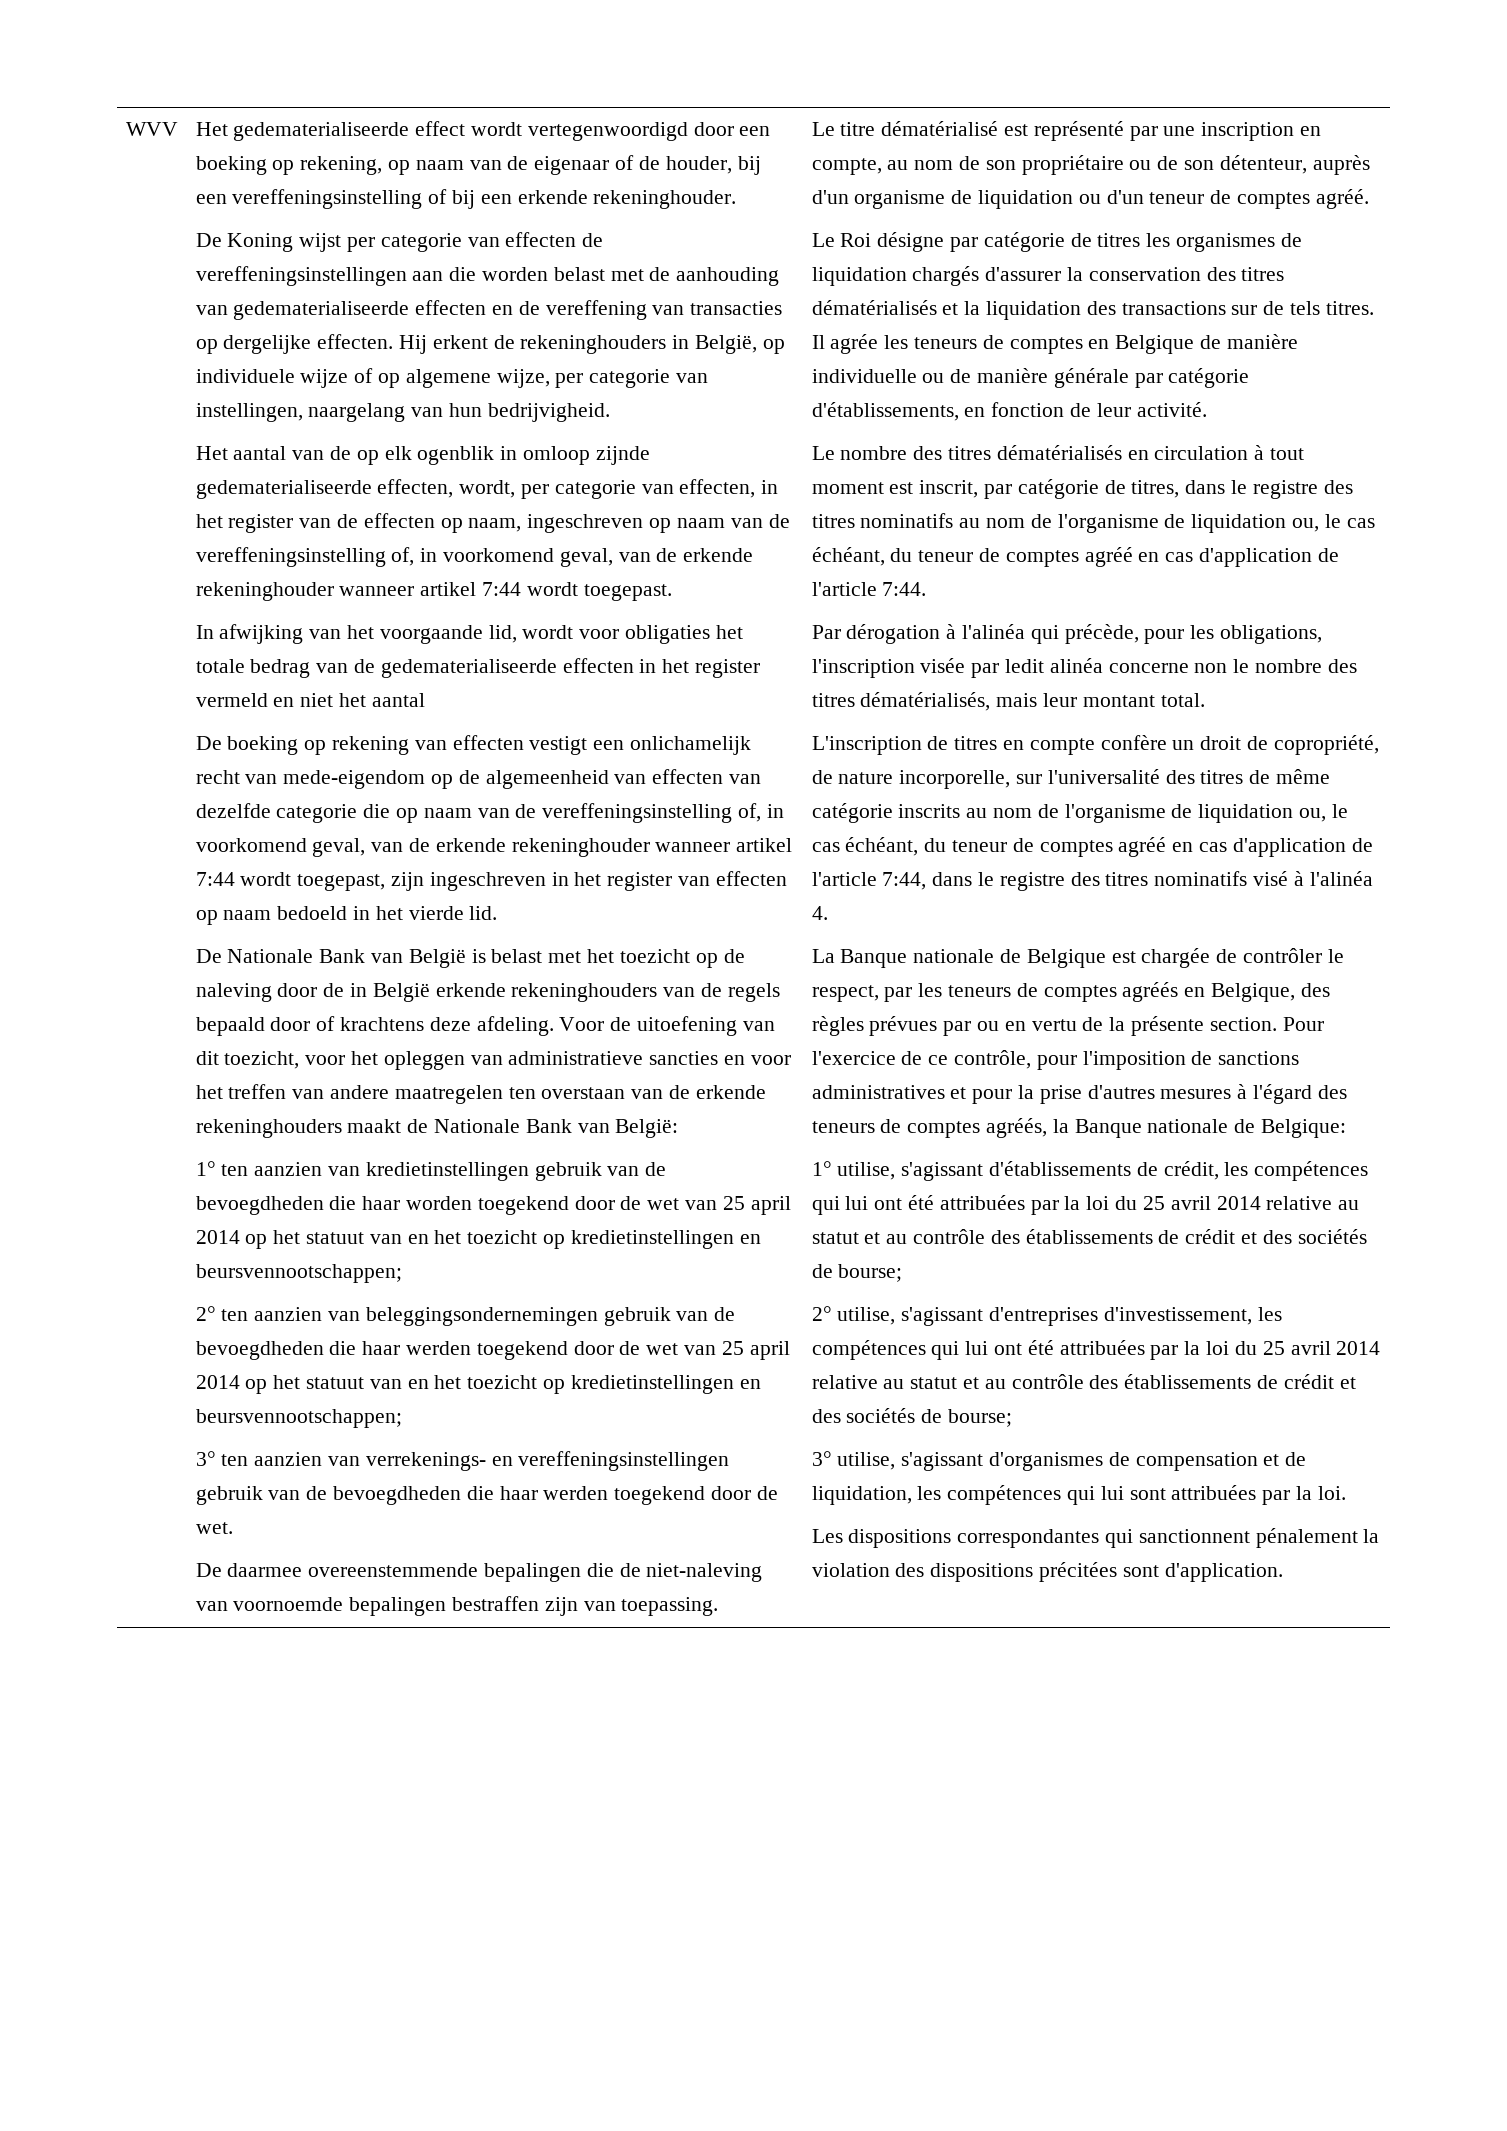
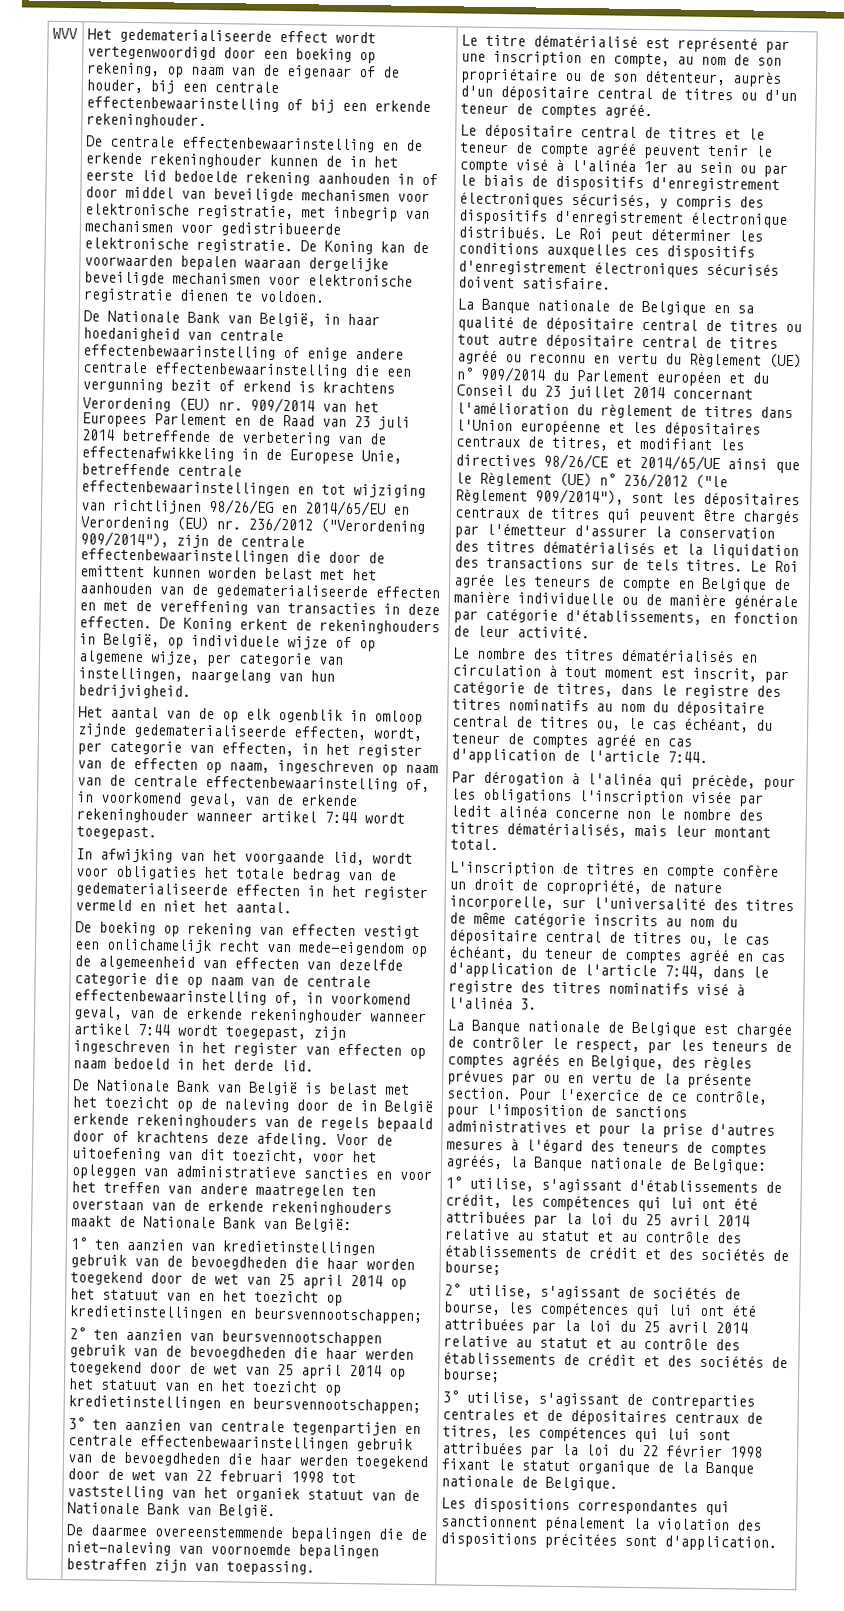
- Het gedematerialiseerde effect wordt vertegenwoordigd door een boeking op rekening, op naam van de eigenaar of de houder, bij een vereffeningsinstelling of bij een erkende rekeninghouder.
+ Het gedematerialiseerde effect wordt vertegenwoordigd door een boeking op rekening, op naam van de eigenaar of de houder, bij een centrale effectenbewaarinstelling of bij een erkende rekeninghouder.
- De Koning wijst per categorie van effecten de vereffeningsinstellingen aan die worden belast met de aanhouding van gedematerialiseerde effecten en de vereffening van transacties op dergelijke effecten. Hij erkent de rekeninghouders in België, op individuele wijze of op algemene wijze, per categorie van instellingen, naargelang van hun bedrijvigheid.
+ De centrale effectenbewaarinstelling en de erkende rekeninghouder kunnen de in het eerste lid bedoelde rekening aanhouden in of door middel van beveiligde mechanismen voor elektronische registratie, met inbegrip van mechanismen voor gedistribueerde elektronische registratie. De Koning kan de voorwaarden bepalen waaraan dergelijke beveiligde mechanismen voor elektronische registratie dienen te voldoen.
+ De Nationale Bank van België, in haar hoedanigheid van centrale effectenbewaarinstelling of enige andere centrale effectenbewaarinstelling die een vergunning bezit of erkend is krachtens Verordening (EU) nr. 909/2014 van het Europees Parlement en de Raad van 23 juli 2014 betreffende de verbetering van de effectenafwikkeling in de Europese Unie, betreffende centrale effectenbewaarinstellingen en tot wijziging van richtlijnen 98/26/EG en 2014/65/EU en Verordening (EU) nr. 236/2012 ("Verordening 909/2014"), zijn de centrale effectenbewaarinstellingen die door de emittent kunnen worden belast met het aanhouden van de gedematerialiseerde effecten en met de vereffening van transacties in deze effecten. De Koning erkent de rekeninghouders in België, op individuele wijze of op algemene wijze, per categorie van instellingen, naargelang van hun bedrijvigheid.
- Het aantal van de op elk ogenblik in omloop zijnde gedematerialiseerde effecten, wordt, per categorie van effecten, in het register van de effecten op naam, ingeschreven op naam van de vereffeningsinstelling of, in voorkomend geval, van de erkende rekeninghouder wanneer artikel 7:44 wordt toegepast.
+ Het aantal van de op elk ogenblik in omloop zijnde gedematerialiseerde effecten, wordt, per categorie van effecten, in het register van de effecten op naam, ingeschreven op naam van de centrale effectenbewaarinstelling of, in voorkomend geval, van de erkende rekeninghouder wanneer artikel 7:44 wordt toegepast.
- In afwijking van het voorgaande lid, wordt voor obligaties het totale bedrag van de gedematerialiseerde effecten in het register vermeld en niet het aantal
+ In afwijking van het voorgaande lid, wordt voor obligaties het totale bedrag van de gedematerialiseerde effecten in het register vermeld en niet het aantal.
- De boeking op rekening van effecten vestigt een onlichamelijk recht van mede-eigendom op de algemeenheid van effecten van dezelfde categorie die op naam van de vereffeningsinstelling of, in voorkomend geval, van de erkende rekeninghouder wanneer artikel 7:44 wordt toegepast, zijn ingeschreven in het register van effecten op naam bedoeld in het vierde lid.
+ De boeking op rekening van effecten vestigt een onlichamelijk recht van mede-eigendom op de algemeenheid van effecten van dezelfde categorie die op naam van de centrale effectenbewaarinstelling of, in voorkomend geval, van de erkende rekeninghouder wanneer artikel 7:44 wordt toegepast, zijn ingeschreven in het register van effecten op naam bedoeld in het derde lid.
- 2° ten aanzien van beleggingsondernemingen gebruik van de bevoegdheden die haar werden toegekend door de wet van 25 april 2014 op het statuut van en het toezicht op kredietinstellingen en beursvennootschappen;
+ 2° ten aanzien van beursvennootschappen gebruik van de bevoegdheden die haar werden toegekend door de wet van 25 april 2014 op het statuut van en het toezicht op kredietinstellingen en beursvennootschappen;
- 3° ten aanzien van verrekenings- en vereffeningsinstellingen gebruik van de bevoegdheden die haar werden toegekend door de wet.
+ 3° ten aanzien van centrale tegenpartijen en centrale effectenbewaarinstellingen gebruik van de bevoegdheden die haar werden toegekend door de wet van 22 februari 1998 tot vaststelling van het organiek statuut van de Nationale Bank van België.
- Le titre dématérialisé est représenté par une inscription en compte, au nom de son propriétaire ou de son détenteur, auprès d'un organisme de liquidation ou d'un teneur de comptes agréé.
+ Le titre dématérialisé est représenté par une inscription en compte, au nom de son propriétaire ou de son détenteur, auprès d'un dépositaire central de titres ou d'un teneur de comptes agréé.
- Le Roi désigne par catégorie de titres les organismes de liquidation chargés d'assurer la conservation des titres dématérialisés et la liquidation des transactions sur de tels titres.
+ Le dépositaire central de titres et le teneur de compte agréé peuvent tenir le compte visé à l'alinéa 1er au sein ou par le biais de dispositifs d'enregistrement électroniques sécurisés, y compris des dispositifs d'enregistrement électronique distribués. Le Roi peut déterminer les conditions auxquelles ces dispositifs d'enregistrement électroniques sécurisés doivent satisfaire.
+ La Banque nationale de Belgique en sa qualité de dépositaire central de titres ou tout autre dépositaire central de titres agréé ou reconnu en vertu du Règlement (UE) n° 909/2014 du Parlement européen et du Conseil du 23 juillet 2014 concernant l'amélioration du règlement de titres dans l'Union européenne et les dépositaires centraux de titres, et modifiant les directives 98/26/CE et 2014/65/UE ainsi que le Règlement (UE) n° 236/2012 ("le Règlement 909/2014"), sont les dépositaires centraux de titres qui peuvent être chargés par l'émetteur d'assurer la conservation des titres dématérialisés et la liquidation des transactions sur de tels titres.
- Il agrée les teneurs de comptes en Belgique de manière individuelle ou de manière générale par catégorie d'établissements, en fonction de leur activité.
+ Le Roi agrée les teneurs de compte en Belgique de manière individuelle ou de manière générale par catégorie d'établissements, en fonction de leur activité.
- Le nombre des titres dématérialisés en circulation à tout moment est inscrit, par catégorie de titres, dans le registre des titres nominatifs au nom de l'organisme de liquidation ou, le cas échéant, du teneur de comptes agréé en cas d'application de l'article 7:44.
+ Le nombre des titres dématérialisés en circulation à tout moment est inscrit, par catégorie de titres, dans le registre des titres nominatifs au nom du dépositaire central de titres ou, le cas échéant, du teneur de comptes agréé en cas d'application de l'article 7:44.
- Par dérogation à l'alinéa qui précède, pour les obligations, l'inscription visée par ledit alinéa concerne non le nombre des titres dématérialisés, mais leur montant total.
+ Par dérogation à l'alinéa qui précède, pour les obligations l'inscription visée par ledit alinéa concerne non le nombre des titres dématérialisés, mais leur montant total.
- L'inscription de titres en compte confère un droit de copropriété, de nature incorporelle, sur l'universalité des titres de même catégorie inscrits au nom de l'organisme de liquidation ou, le cas échéant, du teneur de comptes agréé en cas d'application de l'article 7:44, dans le registre des titres nominatifs visé à l'alinéa 4.
+ L'inscription de titres en compte confère un droit de copropriété, de nature incorporelle, sur l'universalité des titres de même catégorie inscrits au nom du dépositaire central de titres ou, le cas échéant, du teneur de comptes agréé en cas d'application de l'article 7:44, dans le registre des titres nominatifs visé à l'alinéa 3.
- 2° utilise, s'agissant d'entreprises d'investissement, les compétences qui lui ont été attribuées par la loi du 25 avril 2014 relative au statut et au contrôle des établissements de crédit et des sociétés de bourse;
+ 2° utilise, s'agissant de sociétés de bourse, les compétences qui lui ont été attribuées par la loi du 25 avril 2014 relative au statut et au contrôle des établissements de crédit et des sociétés de bourse;
- 3° utilise, s'agissant d'organismes de compensation et de liquidation, les compétences qui lui sont attribuées par la loi.
+ 3° utilise, s'agissant de contreparties centrales et de dépositaires centraux de titres, les compétences qui lui sont attribuées par la loi du 22 février 1998 fixant le statut organique de la Banque nationale de Belgique.

